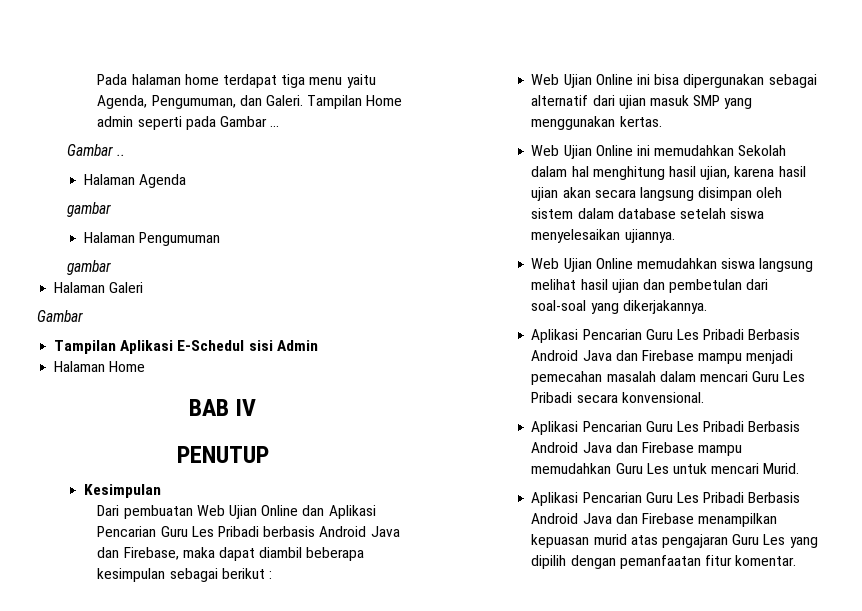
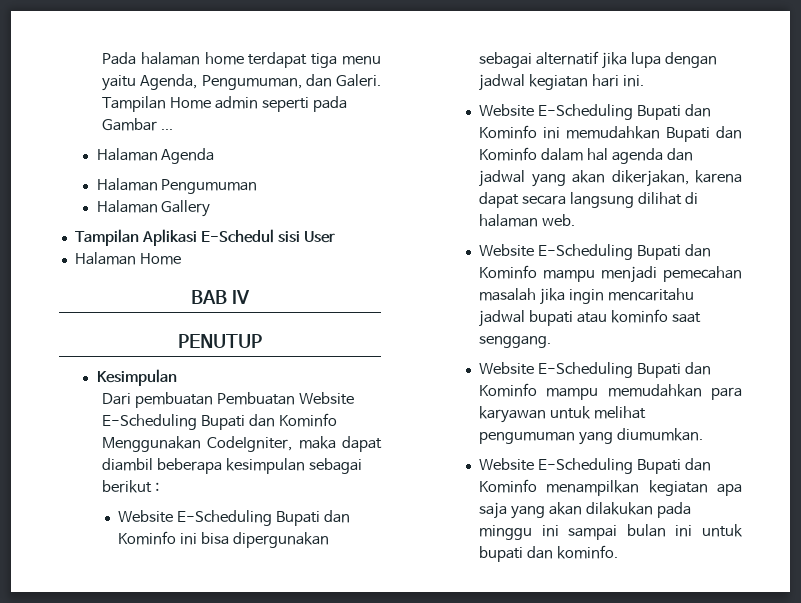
- Gambar ..
  Halaman Agenda
- gambar
  Halaman Pengumuman
- gambar
- Halaman Galeri
- Gambar
+ Halaman Gallery
- Tampilan Aplikasi E-Schedul sisi Admin
+ Tampilan Aplikasi E-Schedul sisi User
- Dari pembuatan Web Ujian Online dan Aplikasi Pencarian Guru Les Pribadi berbasis Android Java dan Firebase, maka dapat diambil beberapa kesimpulan sebagai berikut :
+ Dari pembuatan Pembuatan Website E-Scheduling Bupati dan Kominfo Menggunakan CodeIgniter, maka dapat diambil beberapa kesimpulan sebagai berikut :
- Web Ujian Online ini bisa dipergunakan sebagai alternatif dari ujian masuk SMP yang menggunakan kertas.
- Web Ujian Online ini memudahkan Sekolah dalam hal menghitung hasil ujian, karena hasil ujian akan secara langsung disimpan oleh sistem dalam database setelah siswa menyelesaikan ujiannya.
- Web Ujian Online memudahkan siswa langsung melihat hasil ujian dan pembetulan dari soal-soal yang dikerjakannya.
- Aplikasi Pencarian Guru Les Pribadi Berbasis Android Java dan Firebase mampu menjadi pemecahan masalah dalam mencari Guru Les Pribadi secara konvensional.
- Aplikasi Pencarian Guru Les Pribadi Berbasis Android Java dan Firebase mampu memudahkan Guru Les untuk mencari Murid.
- Aplikasi Pencarian Guru Les Pribadi Berbasis Android Java dan Firebase menampilkan kepuasan murid atas pengajaran Guru Les yang dipilih dengan pemanfaatan fitur komentar.
+ Website E-Scheduling Bupati dan Kominfo ini bisa dipergunakan sebagai alternatif jika lupa dengan jadwal kegiatan hari ini.
+ Website E-Scheduling Bupati dan Kominfo ini memudahkan Bupati dan Kominfo dalam hal agenda dan jadwal yang akan dikerjakan, karena dapat secara langsung dilihat di halaman web.
+ Website E-Scheduling Bupati dan Kominfo mampu menjadi pemecahan masalah jika ingin mencaritahu jadwal bupati atau kominfo saat senggang.
+ Website E-Scheduling Bupati dan Kominfo mampu memudahkan para karyawan untuk melihat pengumuman yang diumumkan.
+ Website E-Scheduling Bupati dan Kominfo menampilkan kegiatan apa saja yang akan dilakukan pada minggu ini sampai bulan ini untuk bupati dan kominfo.

